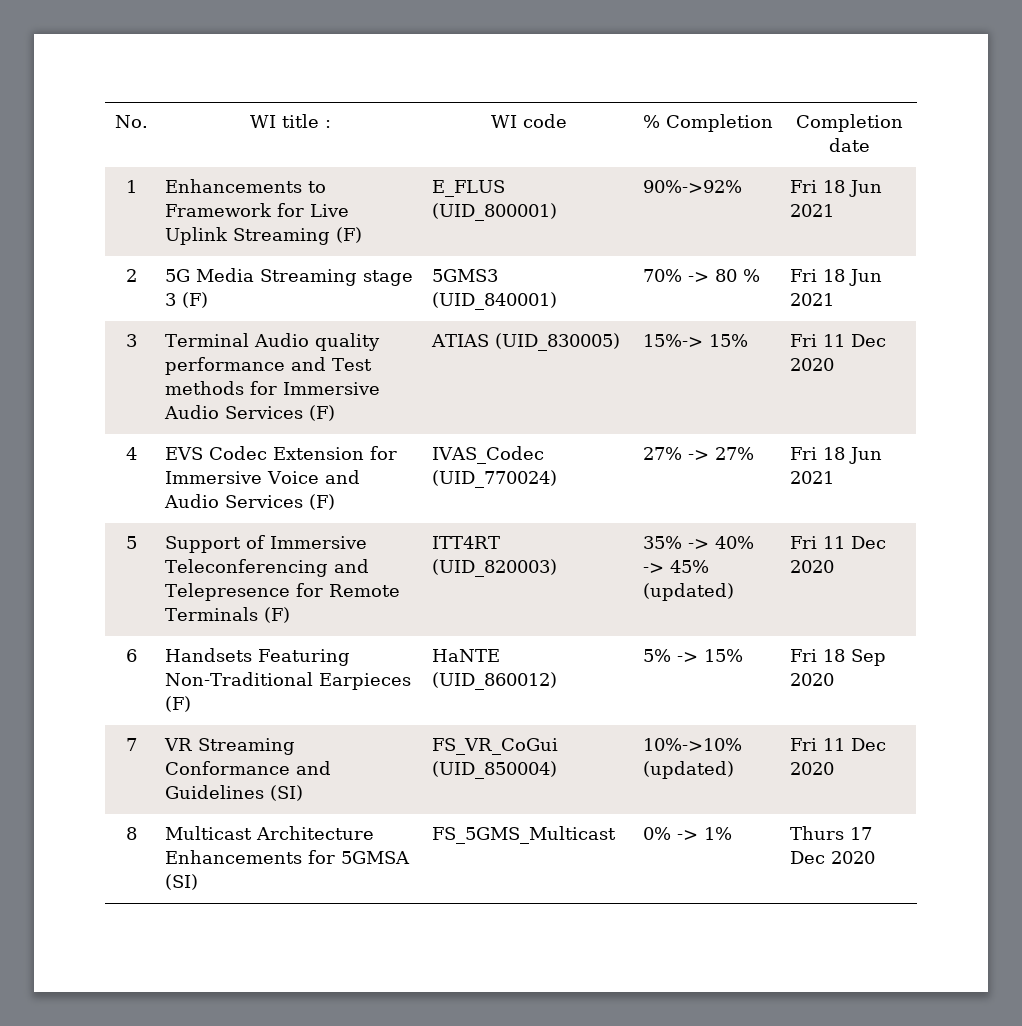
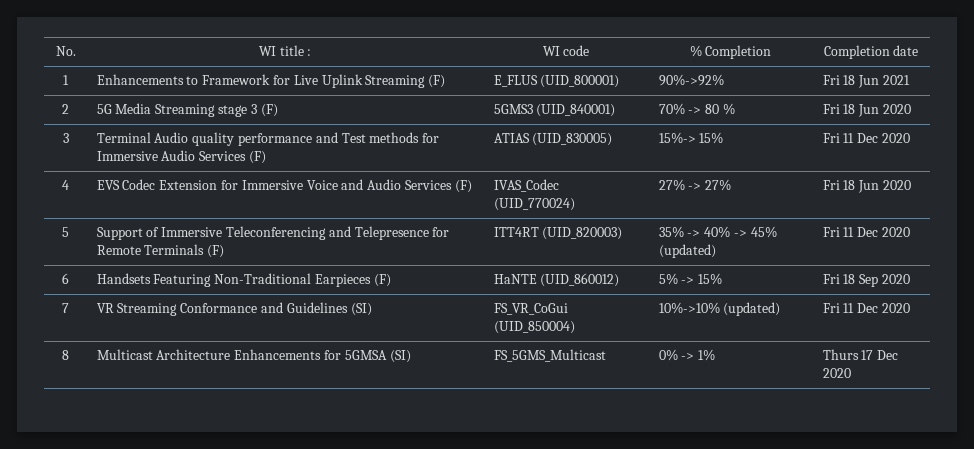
- 2 | 5G Media Streaming stage 3 (F) | 5GMS3 (UID_840001) | 70% -> 80 % | Fri 18 Jun 2021
+ 2 | 5G Media Streaming stage 3 (F) | 5GMS3 (UID_840001) | 70% -> 80 % | Fri 18 Jun 2020
- 4 | EVS Codec Extension for Immersive Voice and Audio Services (F) | IVAS_Codec (UID_770024) | 27% -> 27% | Fri 18 Jun 2021
+ 4 | EVS Codec Extension for Immersive Voice and Audio Services (F) | IVAS_Codec (UID_770024) | 27% -> 27% | Fri 18 Jun 2020

